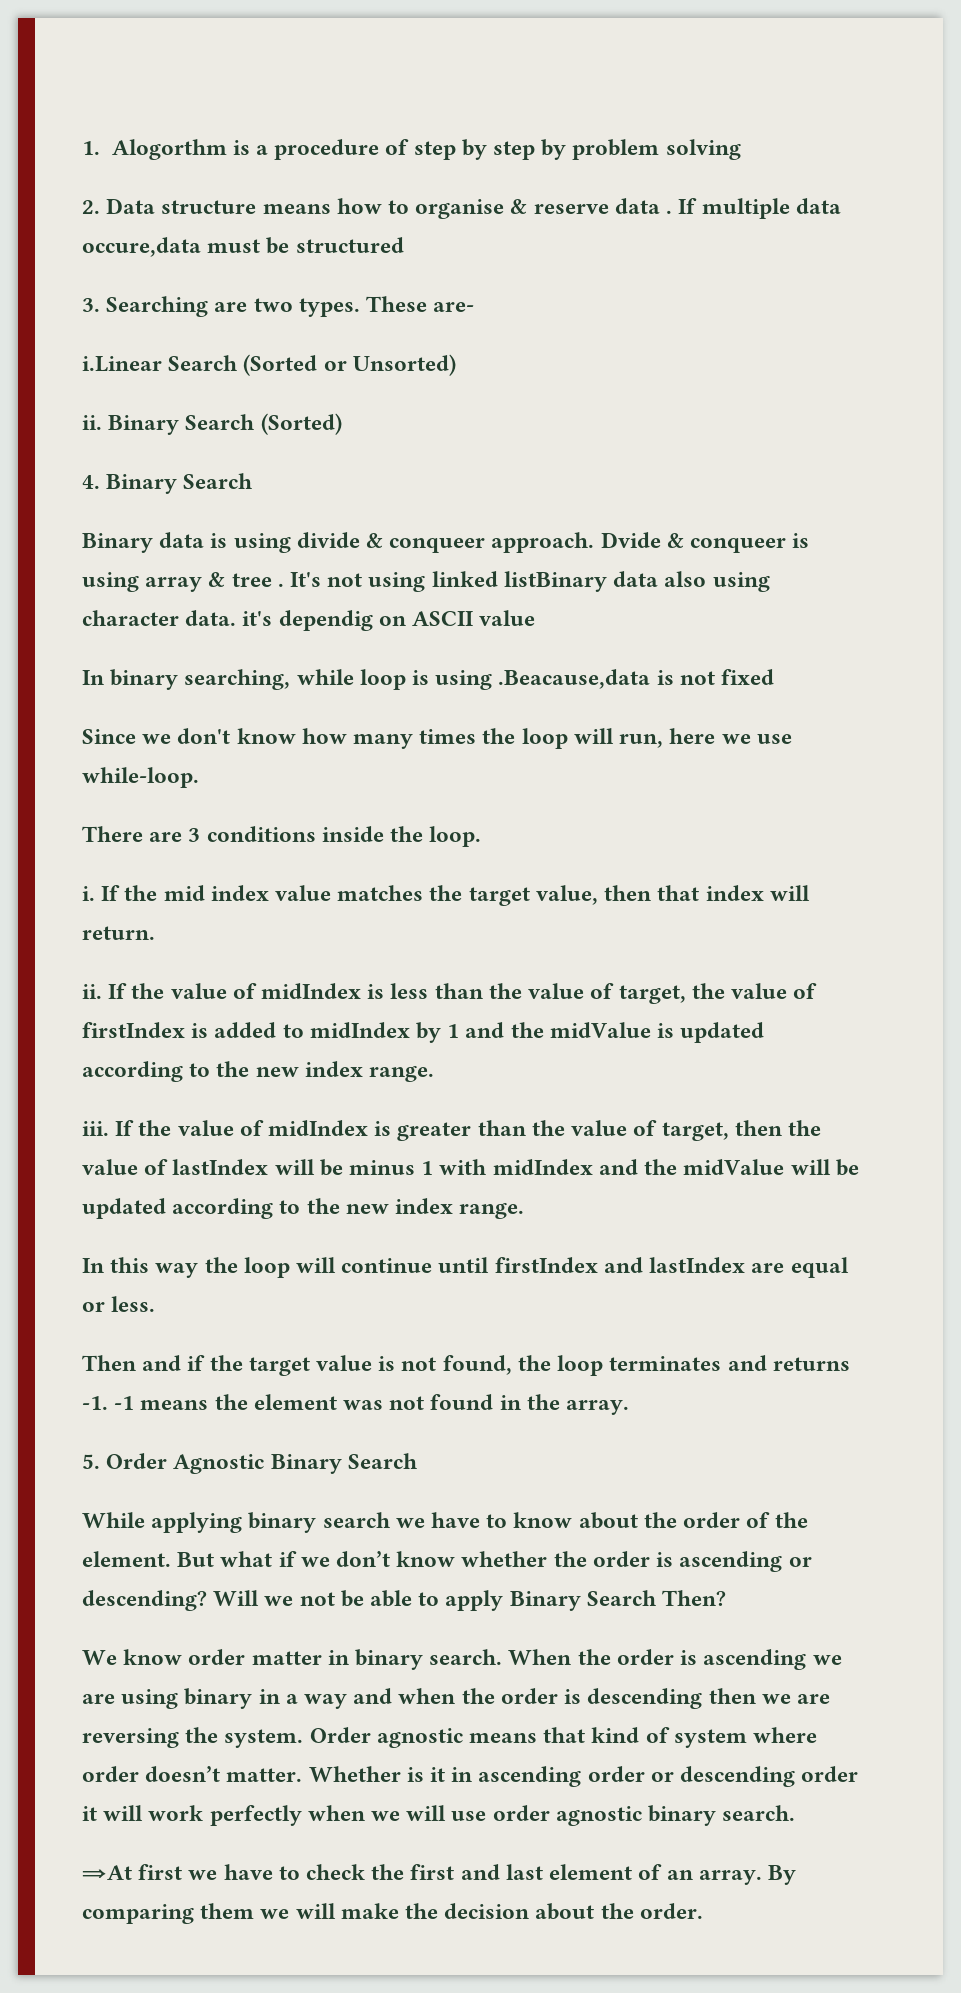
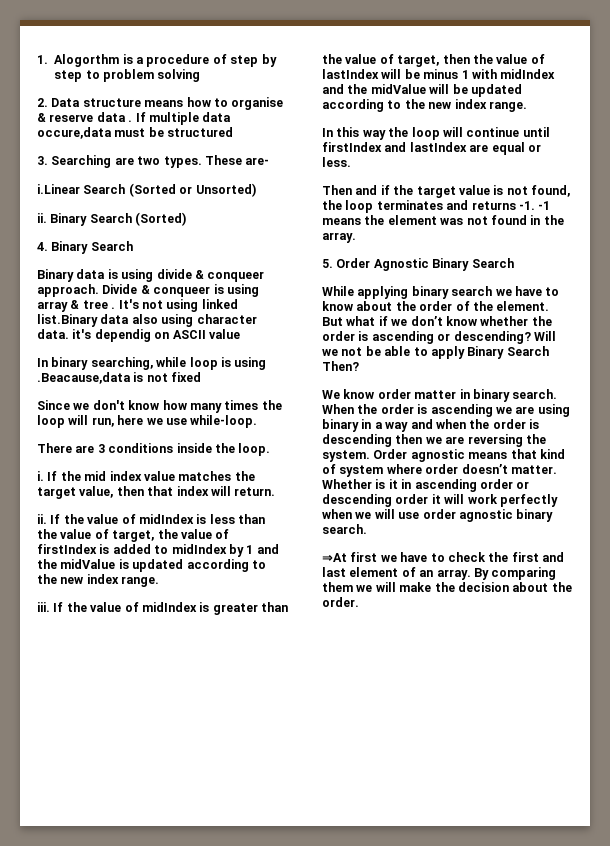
- 1. Alogorthm is a procedure of step by step by problem solving
+ 1. Alogorthm is a procedure of step by step to problem solving
- Dvide & conqueer is using array & tree .
+ Divide & conqueer is using array & tree .
- It's not using linked listBinary data also using character data. it's dependig on ASCII value
+ It's not using linked list.Binary data also using character data. it's dependig on ASCII value

